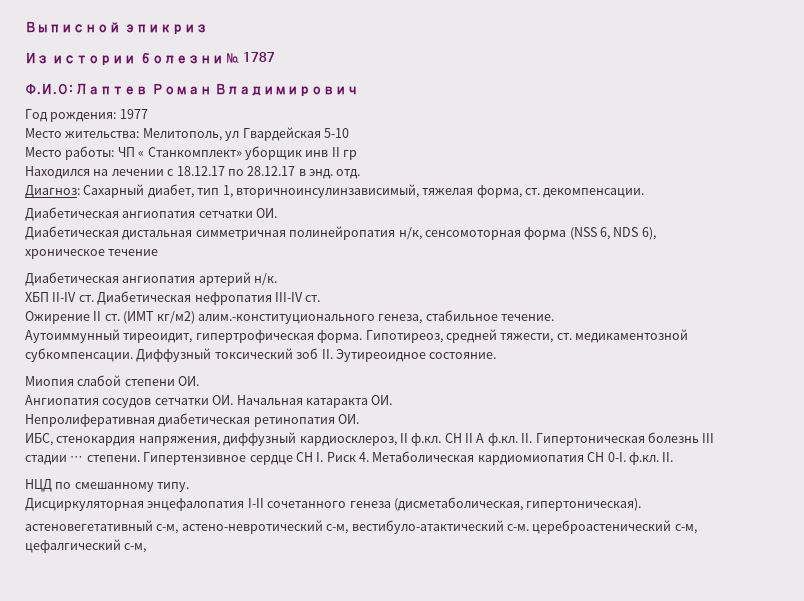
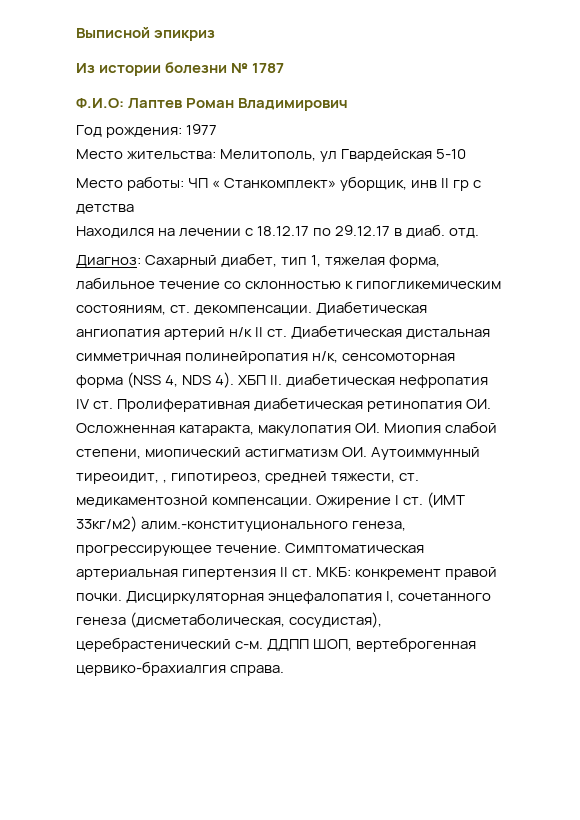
- Место работы: ЧП « Станкомплект» уборщик инв II гр
+ Место работы: ЧП « Станкомплект» уборщик, инв II гр c детства
- Находился на лечении с 18.12.17 по 28.12.17 в энд. отд.
+ Находился на лечении с 18.12.17 по 29.12.17 в диаб. отд.
- Диагноз: Сахарный диабет, тип 1, вторичноинсулинзависимый, тяжелая форма, ст. декомпенсации.
- Диабетическая ангиопатия сетчатки ОИ.
- Диабетическая дистальная симметричная полинейропатия н/к, сенсомоторная форма (NSS 6, NDS 6), хроническое течение
- Диабетическая ангиопатия артерий н/к.
- ХБП II-IV ст. Диабетическая нефропатия III-IV ст.
- Ожирение II ст. (ИМТ кг/м2) алим.-конституционального генеза, стабильное течение.
- Аутоиммунный тиреоидит, гипертрофическая форма. Гипотиреоз, средней тяжести, ст. медикаментозной субкомпенсации. Диффузный токсический зоб II. Эутиреоидное состояние.
- Миопия слабой степени ОИ.
- Ангиопатия сосудов сетчатки ОИ. Начальная катаракта ОИ.
- Непролиферативная диабетическая ретинопатия ОИ.
- ИБС, стенокардия напряжения, диффузный кардиосклероз, II ф.кл. СН II А ф.кл. II. Гипертоническая болезнь III стадии … степени. Гипертензивное сердце СН I. Риск 4. Метаболическая кардиомиопатия СН 0-I. ф.кл. II.
- НЦД по смешанному типу.
- Дисциркуляторная энцефалопатия I-II сочетанного генеза (дисметаболическая, гипертоническая).
- астеновегетативный с-м, астено-невротический с-м, вестибуло-атактический с-м. цереброастенический с-м, цефалгический с-м,
+ Диагноз: Сахарный диабет, тип 1, тяжелая форма, лабильное течение со склонностью к гипогликемическим состояниям, ст. декомпенсации. Диабетическая ангиопатия артерий н/к II ст. Диабетическая дистальная симметричная полинейропатия н/к, сенсомоторная форма (NSS 4, NDS 4). ХБП II. диабетическая нефропатия IV ст. Пролиферативная диабетическая ретинопатия ОИ. Осложненная катаракта, макулопатия ОИ. Миопия слабой степени, миопический астигматизм ОИ. Аутоиммунный тиреоидит, , гипотиреоз, средней тяжести, ст. медикаментозной компенсации. Ожирение I ст. (ИМТ 33кг/м2) алим.-конституционального генеза, прогрессирующее течение. Симптоматическая артериальная гипертензия II ст. МКБ: конкремент правой почки. Дисциркуляторная энцефалопатия I, сочетанного генеза (дисметаболическая, сосудистая), церебрастенический с-м. ДДПП ШОП, вертеброгенная цервико-брахиалгия справа.

